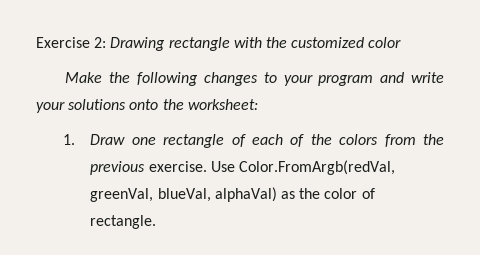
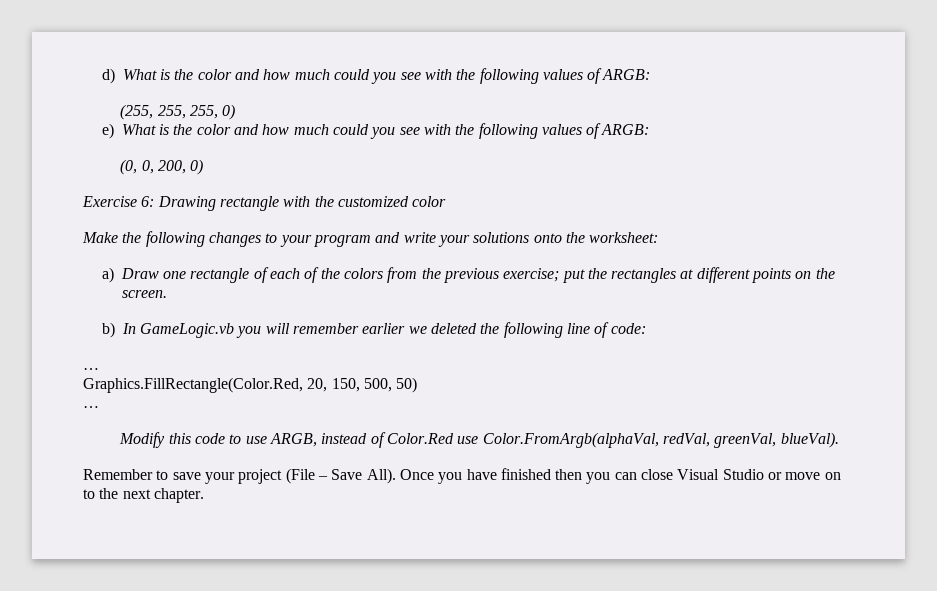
- Exercise 2: Drawing rectangle with the customized color
+ d) What is the color and how much could you see with the following values of ARGB:
+ (255, 255, 255, 0)
+ e) What is the color and how much could you see with the following values of ARGB:
+ (0, 0, 200, 0)
+ Exercise 6: Drawing rectangle with the customized color
- 1. Draw one rectangle of each of the colors from the previous exercise. Use Color.FromArgb(redVal, greenVal, blueVal, alphaVal) as the color of rectangle.
+ a) Draw one rectangle of each of the colors from the previous exercise; put the rectangles at different points on the screen.
+ b) In GameLogic.vb you will remember earlier we deleted the following line of code:
+ …
+ Graphics.FillRectangle(Color.Red, 20, 150, 500, 50)
+ …
+ Modify this code to use ARGB, instead of Color.Red use Color.FromArgb(alphaVal, redVal, greenVal, blueVal).
+ Remember to save your project (File – Save All). Once you have finished then you can close Visual Studio or move on to the next chapter.

